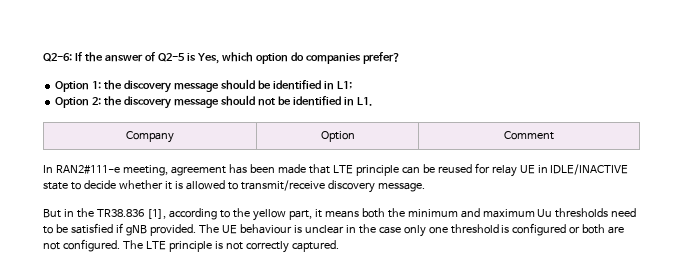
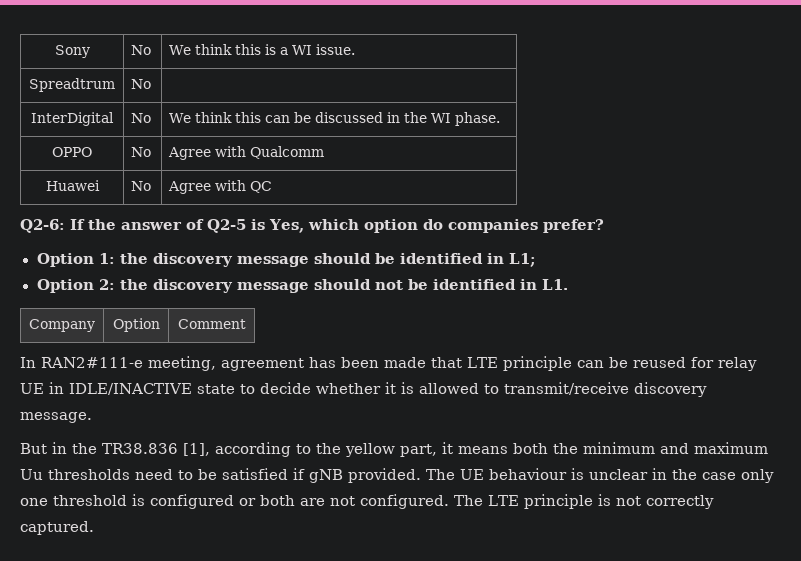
+ Sony | No | We think this is a WI issue.
+ Spreadtrum | No |
+ InterDigital | No | We think this can be discussed in the WI phase.
+ OPPO | No | Agree with Qualcomm
+ Huawei | No | Agree with QC

